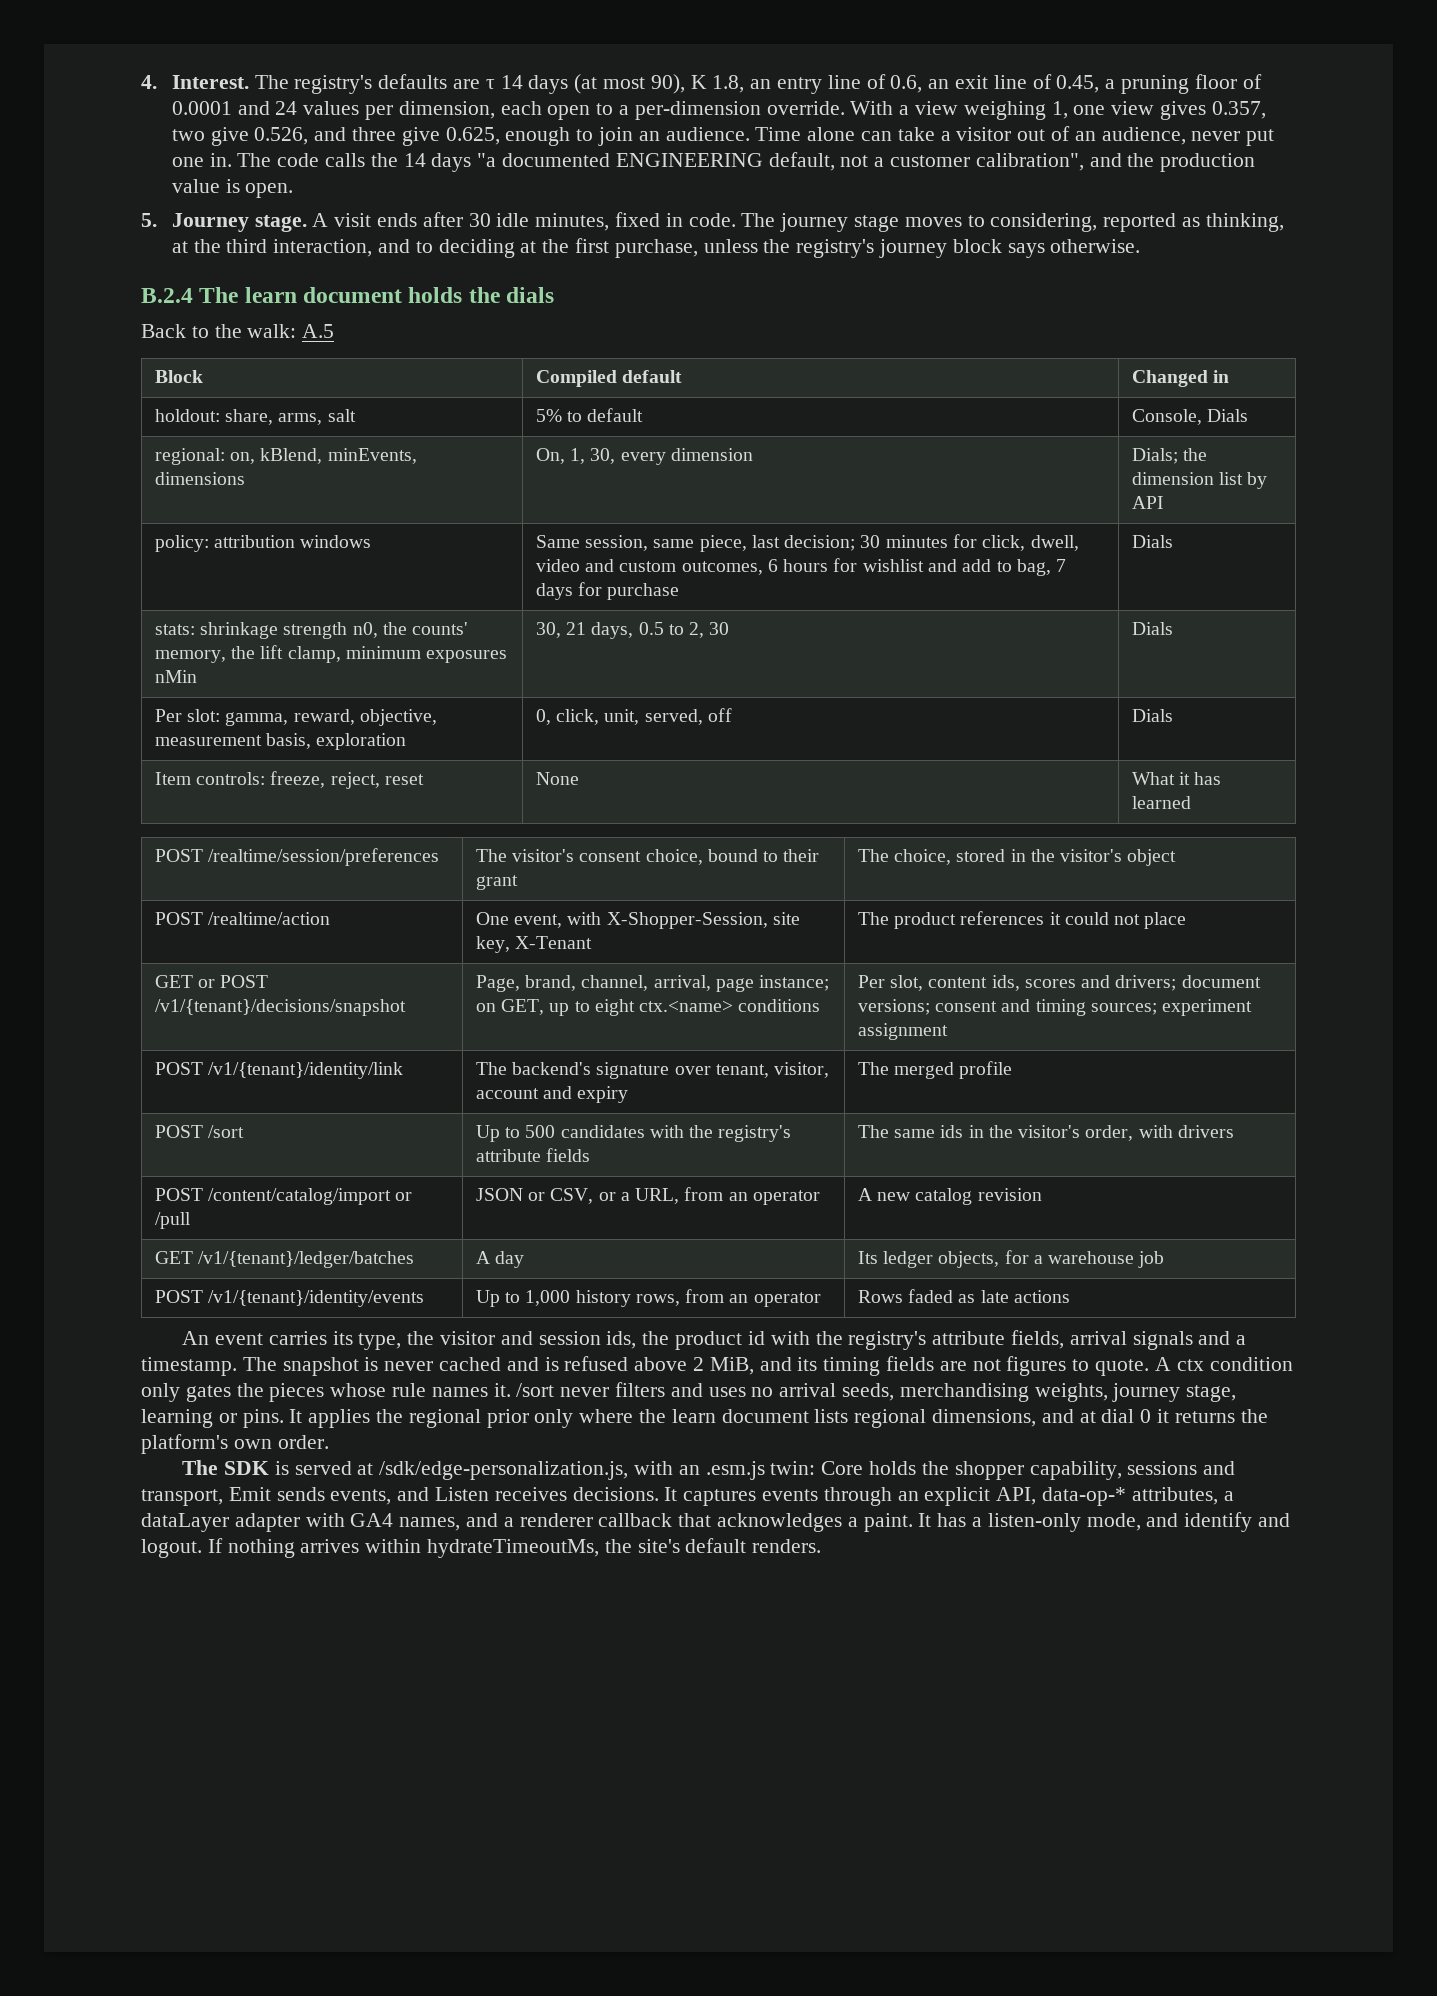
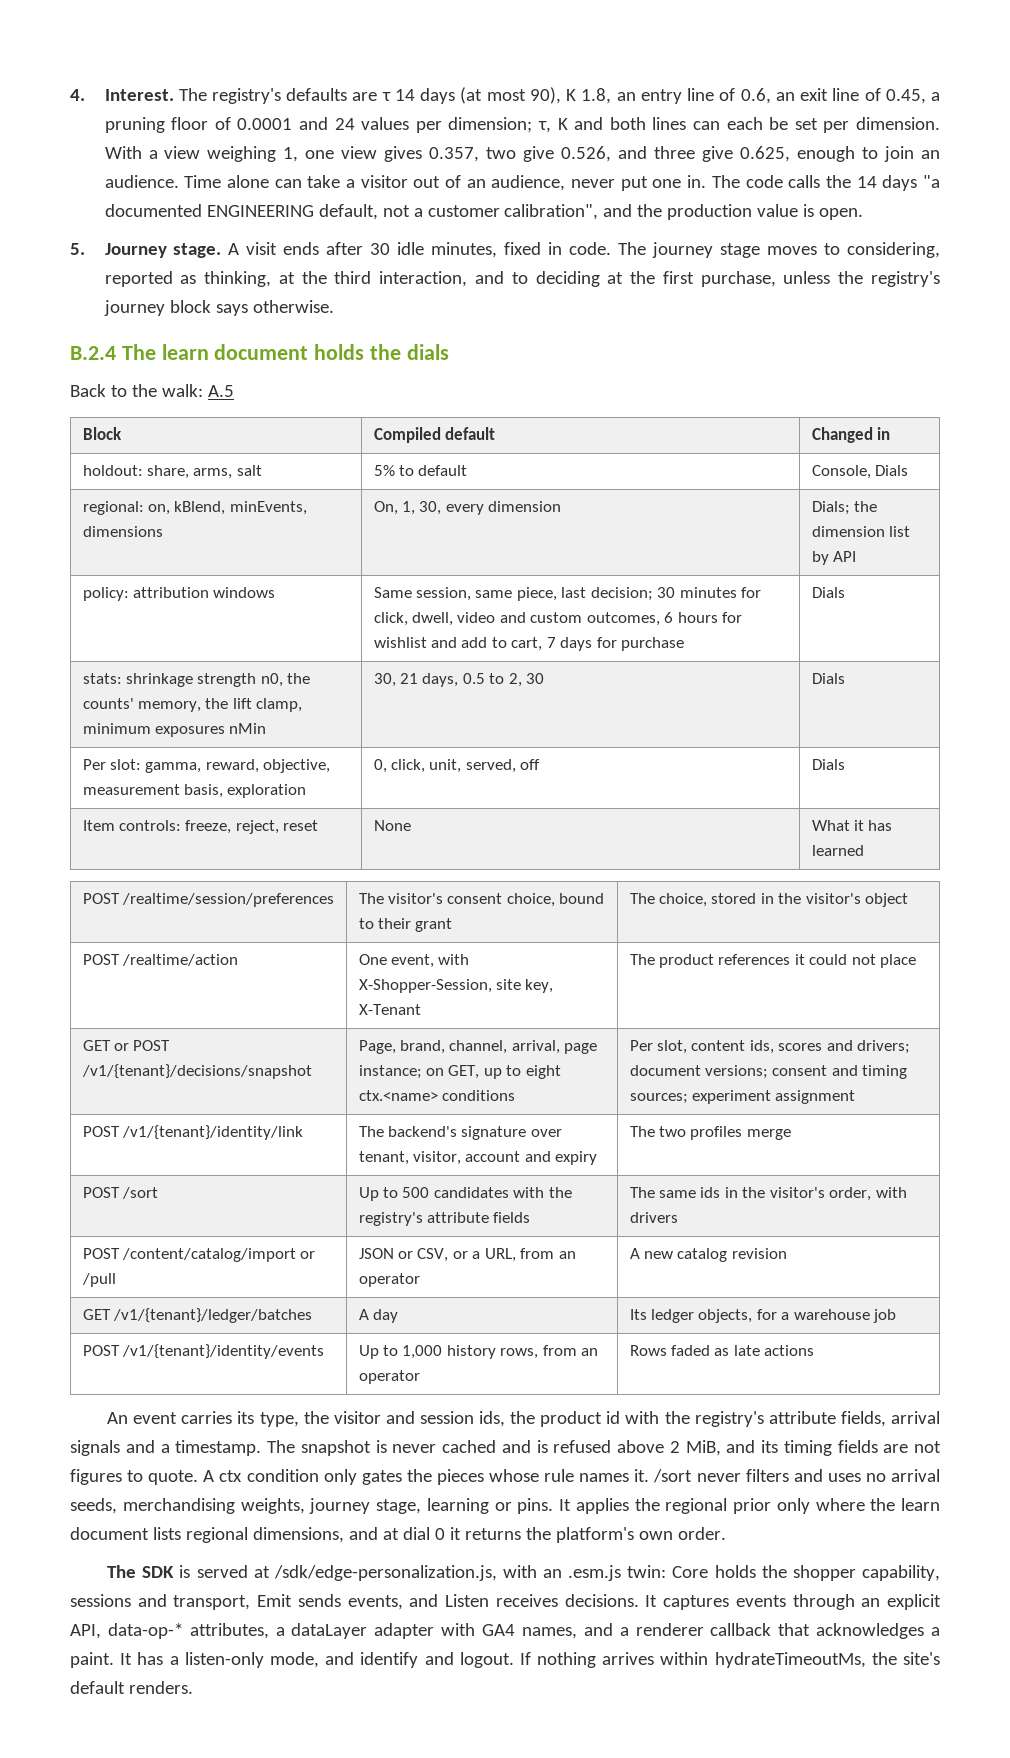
- The registry's defaults are τ 14 days (at most 90), K 1.8, an entry line of 0.6, an exit line of 0.45, a pruning floor of 0.0001 and 24 values per dimension, each open to a per-dimension override.
+ The registry's defaults are τ 14 days (at most 90), K 1.8, an entry line of 0.6, an exit line of 0.45, a pruning floor of 0.0001 and 24 values per dimension; τ, K and both lines can each be set per dimension.
- policy: attribution windows | Same session, same piece, last decision; 30 minutes for click, dwell, video and custom outcomes, 6 hours for wishlist and add to bag, 7 days for purchase | Dials
+ policy: attribution windows | Same session, same piece, last decision; 30 minutes for click, dwell, video and custom outcomes, 6 hours for wishlist and add to cart, 7 days for purchase | Dials
- POST /v1/{tenant}/identity/link | The backend's signature over tenant, visitor, account and expiry | The merged profile
+ POST /v1/{tenant}/identity/link | The backend's signature over tenant, visitor, account and expiry | The two profiles merge

